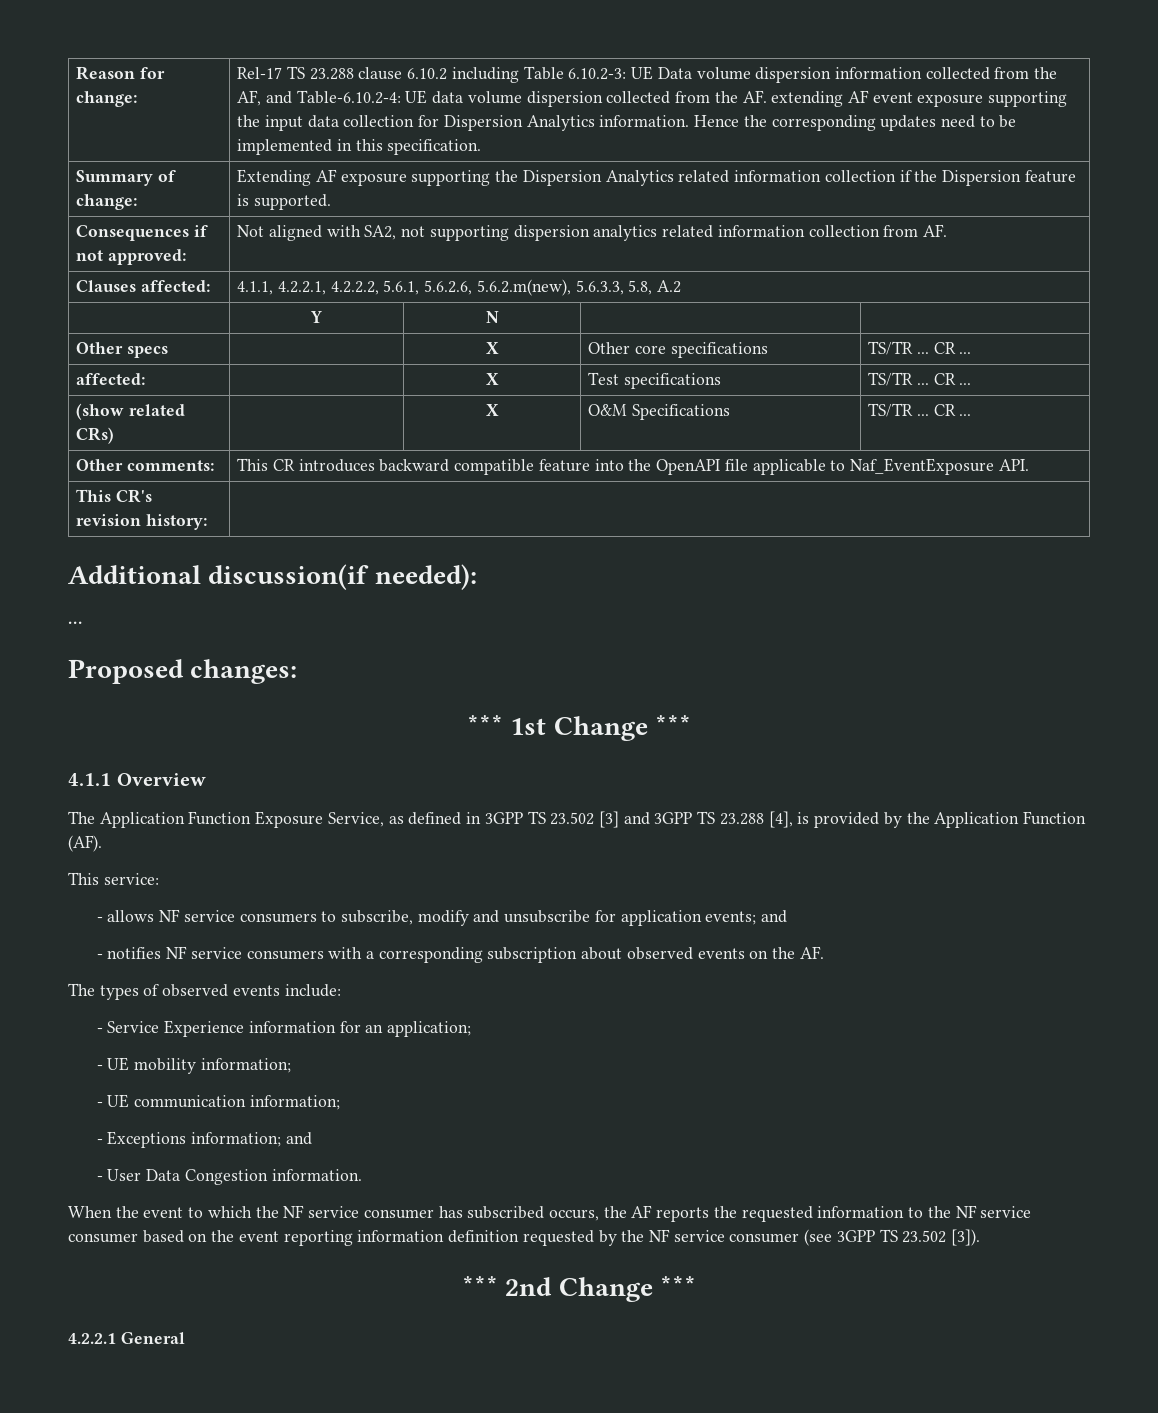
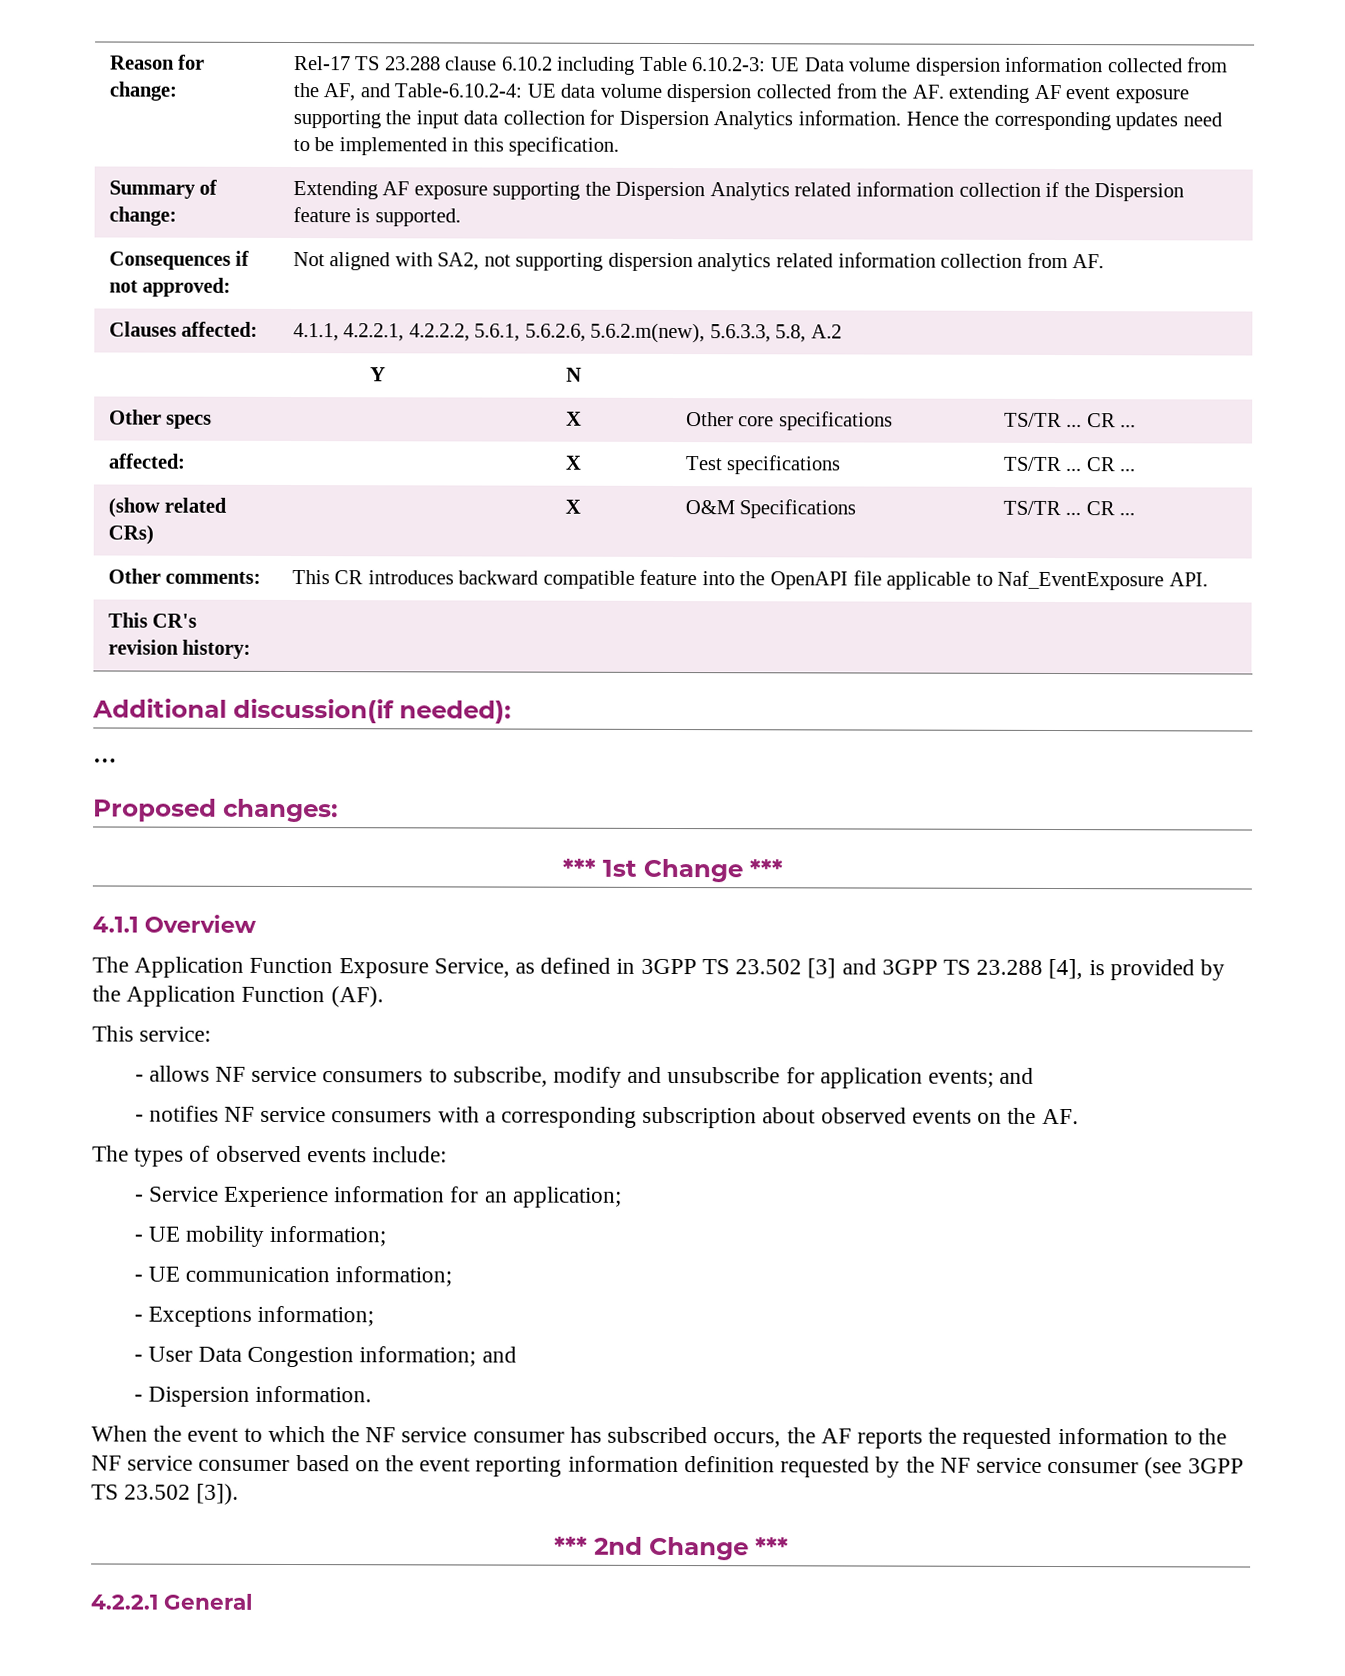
- - Exceptions information; and
+ - Exceptions information;
- - User Data Congestion information.
+ - User Data Congestion information; and
+ - Dispersion information.

